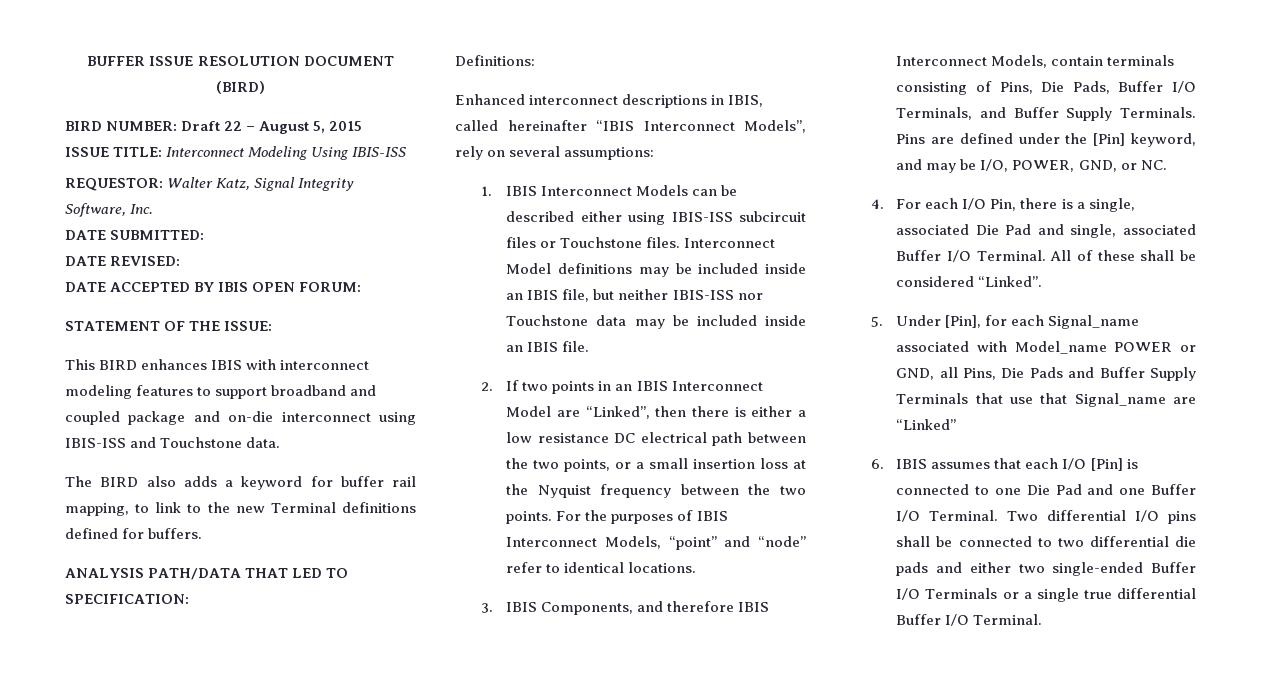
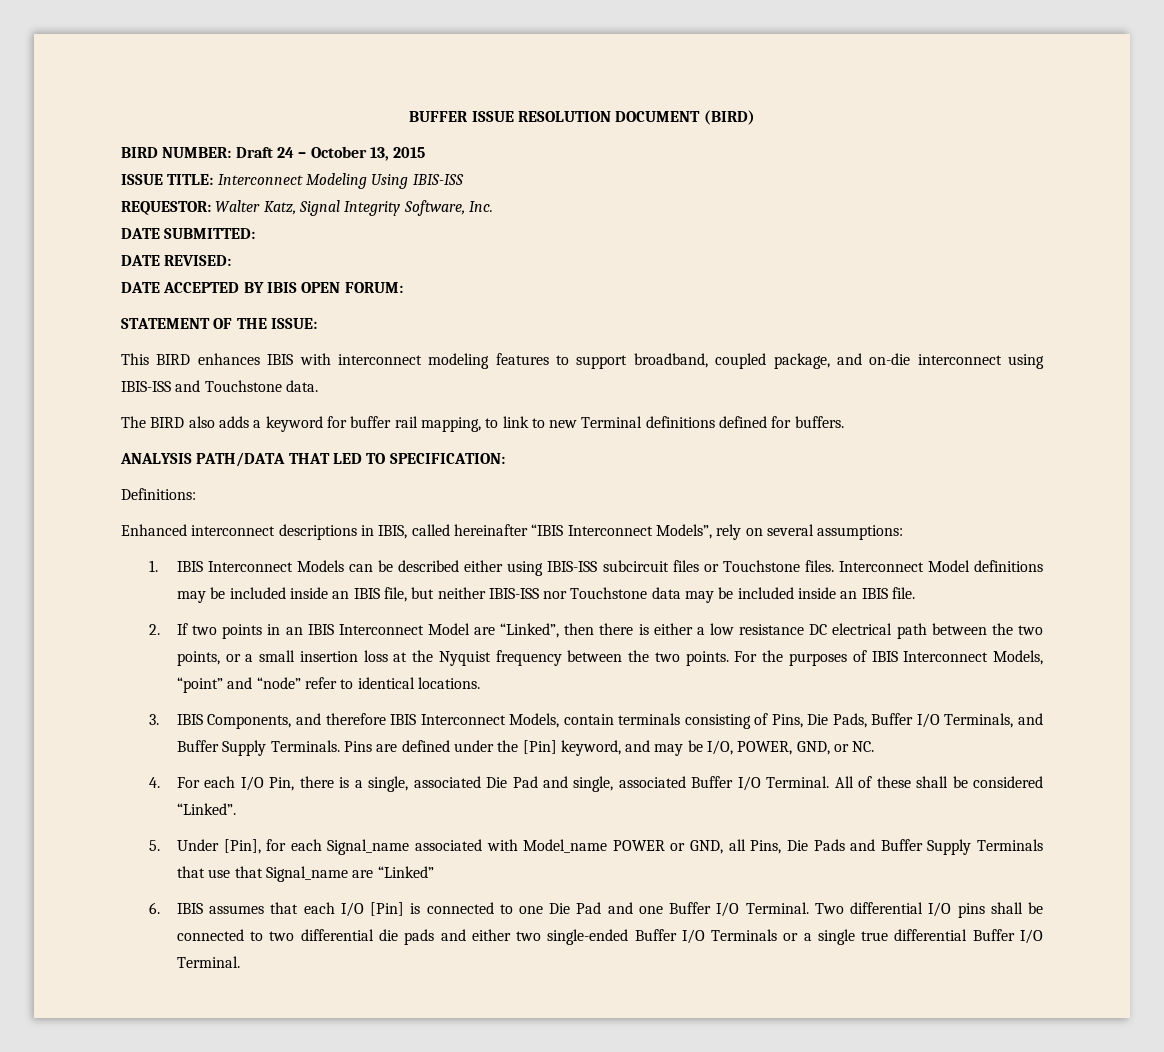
- BIRD NUMBER: Draft 22 – August 5, 2015
+ BIRD NUMBER: Draft 24 – October 13, 2015
- This BIRD enhances IBIS with interconnect modeling features to support broadband and coupled package and on-die interconnect using IBIS-ISS and Touchstone data.
+ This BIRD enhances IBIS with interconnect modeling features to support broadband, coupled package, and on-die interconnect using IBIS-ISS and Touchstone data.
- The BIRD also adds a keyword for buffer rail mapping, to link to the new Terminal definitions defined for buffers.
+ The BIRD also adds a keyword for buffer rail mapping, to link to new Terminal definitions defined for buffers.

